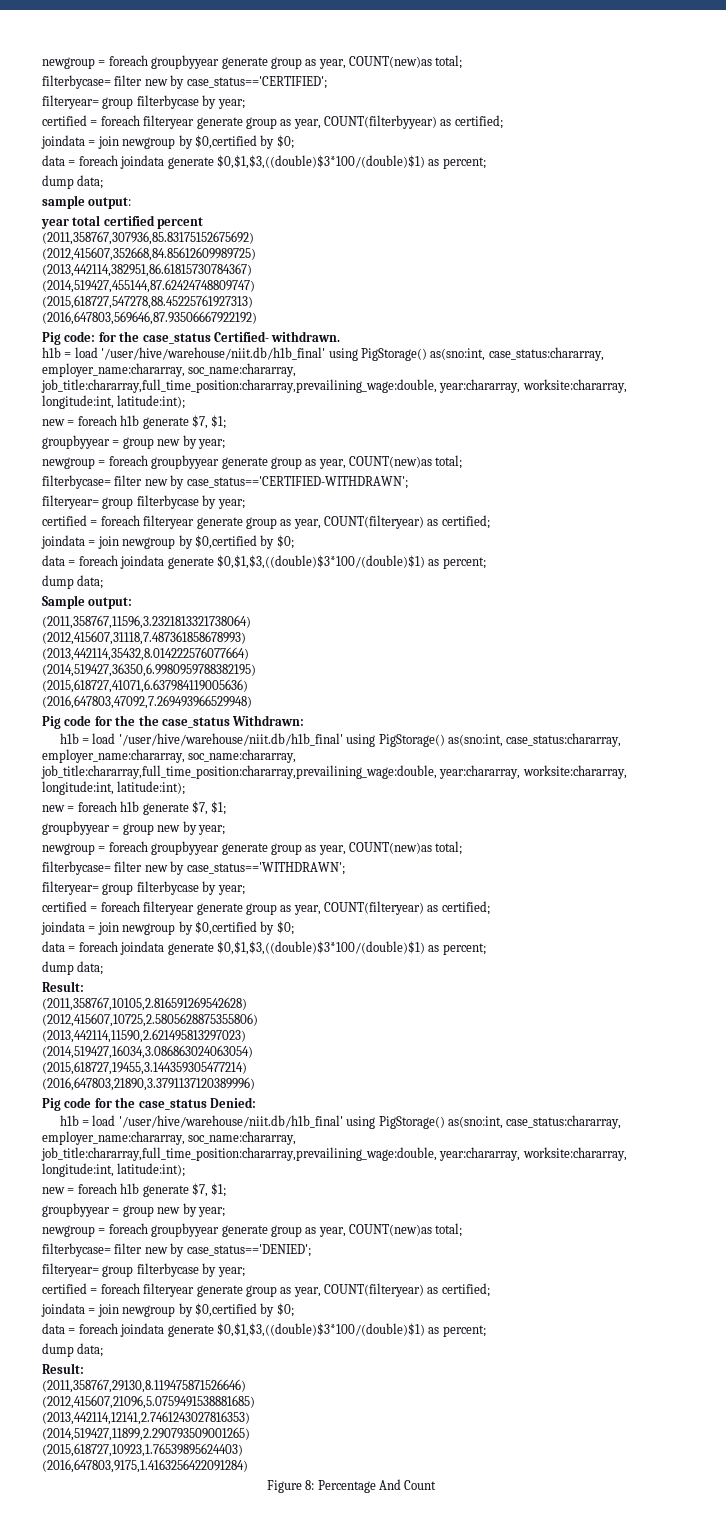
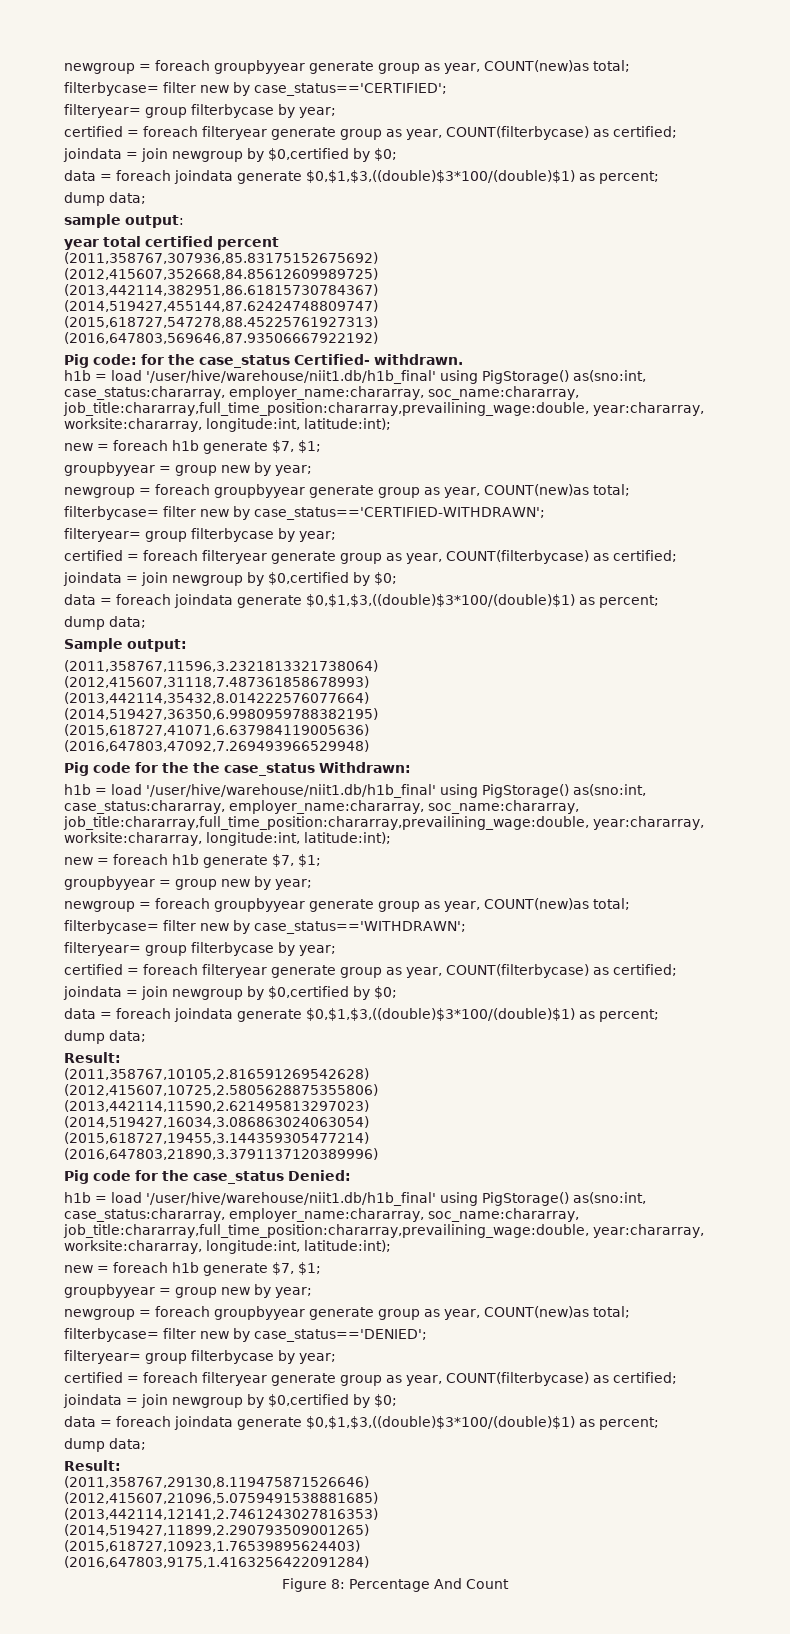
  filterbycase= filter new by case_status=='CERTIFIED';
  filteryear= group filterbycase by year;
- certified = foreach filteryear generate group as year, COUNT(filterbyyear) as certified;
+ certified = foreach filteryear generate group as year, COUNT(filterbycase) as certified;
  Pig code: for the case_status Certified- withdrawn.
- h1b = load '/user/hive/warehouse/niit.db/h1b_final' using PigStorage() as(sno:int, case_status:chararray, employer_name:chararray, soc_name:chararray, job_title:chararray,full_time_position:chararray,prevailining_wage:double, year:chararray, worksite:chararray, longitude:int, latitude:int);
+ h1b = load '/user/hive/warehouse/niit1.db/h1b_final' using PigStorage() as(sno:int, case_status:chararray, employer_name:chararray, soc_name:chararray, job_title:chararray,full_time_position:chararray,prevailining_wage:double, year:chararray, worksite:chararray, longitude:int, latitude:int);
  filterbycase= filter new by case_status=='CERTIFIED-WITHDRAWN';
  filteryear= group filterbycase by year;
- certified = foreach filteryear generate group as year, COUNT(filteryear) as certified;
+ certified = foreach filteryear generate group as year, COUNT(filterbycase) as certified;
  Pig code for the the case_status Withdrawn:
- h1b = load '/user/hive/warehouse/niit.db/h1b_final' using PigStorage() as(sno:int, case_status:chararray, employer_name:chararray, soc_name:chararray, job_title:chararray,full_time_position:chararray,prevailining_wage:double, year:chararray, worksite:chararray, longitude:int, latitude:int);
+ h1b = load '/user/hive/warehouse/niit1.db/h1b_final' using PigStorage() as(sno:int, case_status:chararray, employer_name:chararray, soc_name:chararray, job_title:chararray,full_time_position:chararray,prevailining_wage:double, year:chararray, worksite:chararray, longitude:int, latitude:int);
  filterbycase= filter new by case_status=='WITHDRAWN';
  filteryear= group filterbycase by year;
- certified = foreach filteryear generate group as year, COUNT(filteryear) as certified;
+ certified = foreach filteryear generate group as year, COUNT(filterbycase) as certified;
  Pig code for the case_status Denied:
- h1b = load '/user/hive/warehouse/niit.db/h1b_final' using PigStorage() as(sno:int, case_status:chararray, employer_name:chararray, soc_name:chararray, job_title:chararray,full_time_position:chararray,prevailining_wage:double, year:chararray, worksite:chararray, longitude:int, latitude:int);
+ h1b = load '/user/hive/warehouse/niit1.db/h1b_final' using PigStorage() as(sno:int, case_status:chararray, employer_name:chararray, soc_name:chararray, job_title:chararray,full_time_position:chararray,prevailining_wage:double, year:chararray, worksite:chararray, longitude:int, latitude:int);
  filterbycase= filter new by case_status=='DENIED';
  filteryear= group filterbycase by year;
- certified = foreach filteryear generate group as year, COUNT(filteryear) as certified;
+ certified = foreach filteryear generate group as year, COUNT(filterbycase) as certified;

